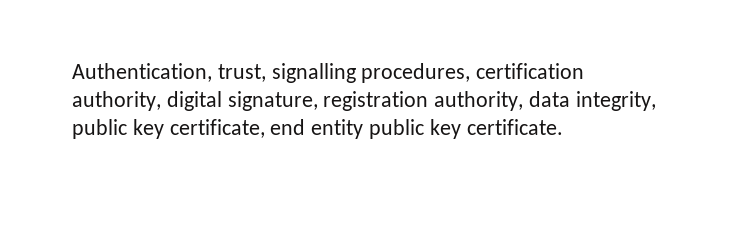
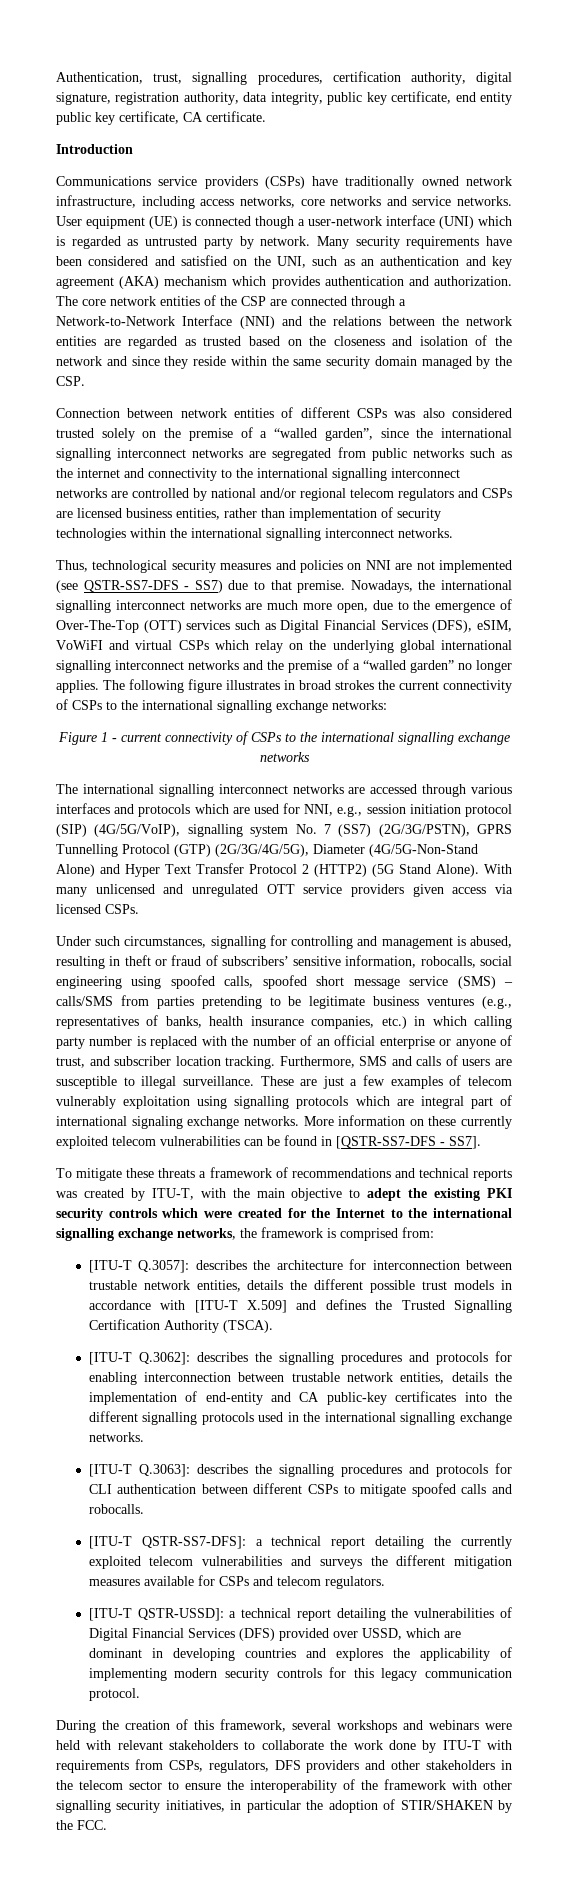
- Authentication, trust, signalling procedures, certification authority, digital signature, registration authority, data integrity, public key certificate, end entity public key certificate.
+ Authentication, trust, signalling procedures, certification authority, digital signature, registration authority, data integrity, public key certificate, end entity public key certificate, CA certificate.
+ Introduction
+ Communications service providers (CSPs) have traditionally owned network infrastructure, including access networks, core networks and service networks. User equipment (UE) is connected though a user-network interface (UNI) which is regarded as untrusted party by network. Many security requirements have been considered and satisfied on the UNI, such as an authentication and key agreement (AKA) mechanism which provides authentication and authorization. The core network entities of the CSP are connected through a Network-to-Network Interface (NNI) and the relations between the network entities are regarded as trusted based on the closeness and isolation of the network and since they reside within the same security domain managed by the CSP.
+ Connection between network entities of different CSPs was also considered trusted solely on the premise of a “walled garden”, since the international signalling interconnect networks are segregated from public networks such as the internet and connectivity to the international signalling interconnect networks are controlled by national and/or regional telecom regulators and CSPs are licensed business entities, rather than implementation of security technologies within the international signalling interconnect networks.
+ Thus, technological security measures and policies on NNI are not implemented (see QSTR-SS7-DFS - SS7) due to that premise. Nowadays, the international signalling interconnect networks are much more open, due to the emergence of Over-The-Top (OTT) services such as Digital Financial Services (DFS), eSIM, VoWiFI and virtual CSPs which relay on the underlying global international signalling interconnect networks and the premise of a “walled garden” no longer applies. The following figure illustrates in broad strokes the current connectivity of CSPs to the international signalling exchange networks:
+ Figure 1 - current connectivity of CSPs to the international signalling exchange networks
+ The international signalling interconnect networks are accessed through various interfaces and protocols which are used for NNI, e.g., session initiation protocol (SIP) (4G/5G/VoIP), signalling system No. 7 (SS7) (2G/3G/PSTN), GPRS Tunnelling Protocol (GTP) (2G/3G/4G/5G), Diameter (4G/5G-Non-Stand Alone) and Hyper Text Transfer Protocol 2 (HTTP2) (5G Stand Alone). With many unlicensed and unregulated OTT service providers given access via licensed CSPs.
+ Under such circumstances, signalling for controlling and management is abused, resulting in theft or fraud of subscribers’ sensitive information, robocalls, social engineering using spoofed calls, spoofed short message service (SMS) – calls/SMS from parties pretending to be legitimate business ventures (e.g., representatives of banks, health insurance companies, etc.) in which calling party number is replaced with the number of an official enterprise or anyone of trust, and subscriber location tracking. Furthermore, SMS and calls of users are susceptible to illegal surveillance. These are just a few examples of telecom vulnerably exploitation using signalling protocols which are integral part of international signaling exchange networks. More information on these currently exploited telecom vulnerabilities can be found in [QSTR-SS7-DFS - SS7].
+ To mitigate these threats a framework of recommendations and technical reports was created by ITU-T, with the main objective to adept the existing PKI security controls which were created for the Internet to the international signalling exchange networks, the framework is comprised from:
+ [ITU-T Q.3057]: describes the architecture for interconnection between trustable network entities, details the different possible trust models in accordance with [ITU-T X.509] and defines the Trusted Signalling Certification Authority (TSCA).
+ [ITU-T Q.3062]: describes the signalling procedures and protocols for enabling interconnection between trustable network entities, details the implementation of end-entity and CA public-key certificates into the different signalling protocols used in the international signalling exchange networks.
+ [ITU-T Q.3063]: describes the signalling procedures and protocols for CLI authentication between different CSPs to mitigate spoofed calls and robocalls.
+ [ITU-T QSTR-SS7-DFS]: a technical report detailing the currently exploited telecom vulnerabilities and surveys the different mitigation measures available for CSPs and telecom regulators.
+ [ITU-T QSTR-USSD]: a technical report detailing the vulnerabilities of Digital Financial Services (DFS) provided over USSD, which are dominant in developing countries and explores the applicability of implementing modern security controls for this legacy communication protocol.
+ During the creation of this framework, several workshops and webinars were held with relevant stakeholders to collaborate the work done by ITU-T with requirements from CSPs, regulators, DFS providers and other stakeholders in the telecom sector to ensure the interoperability of the framework with other signalling security initiatives, in particular the adoption of STIR/SHAKEN by the FCC.

